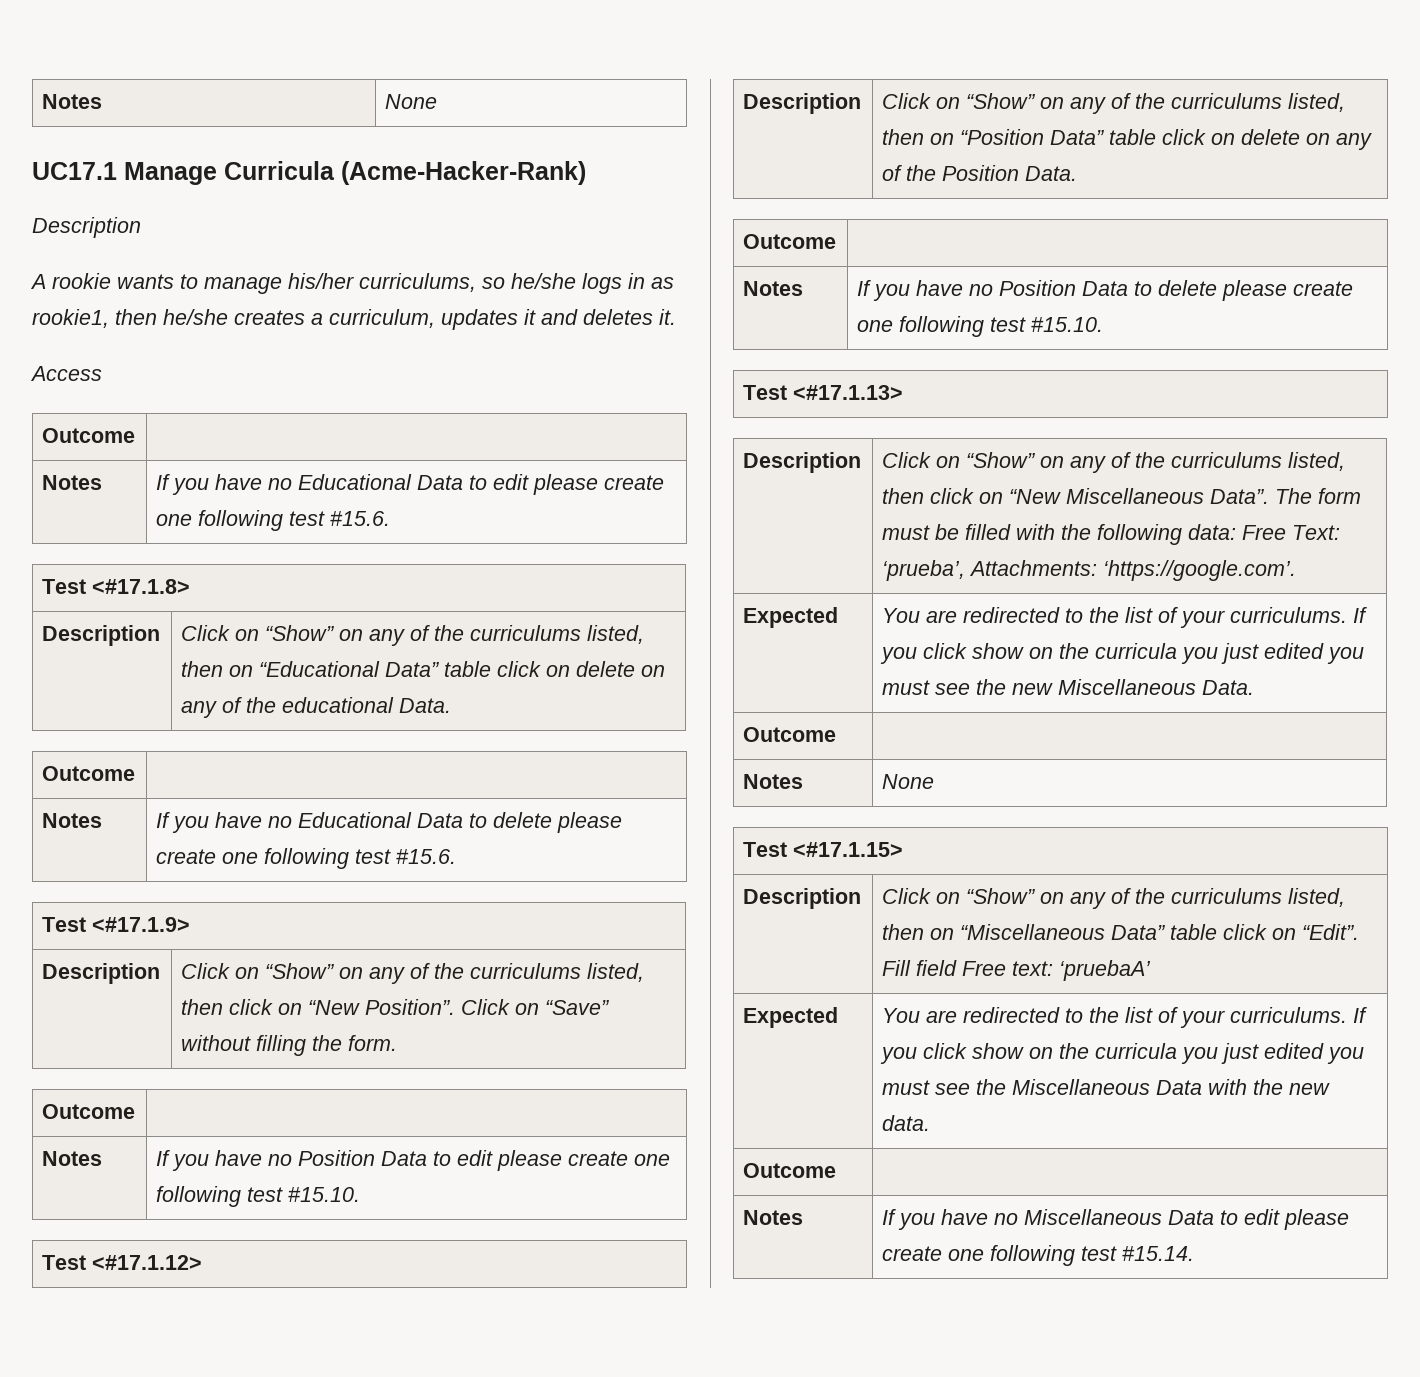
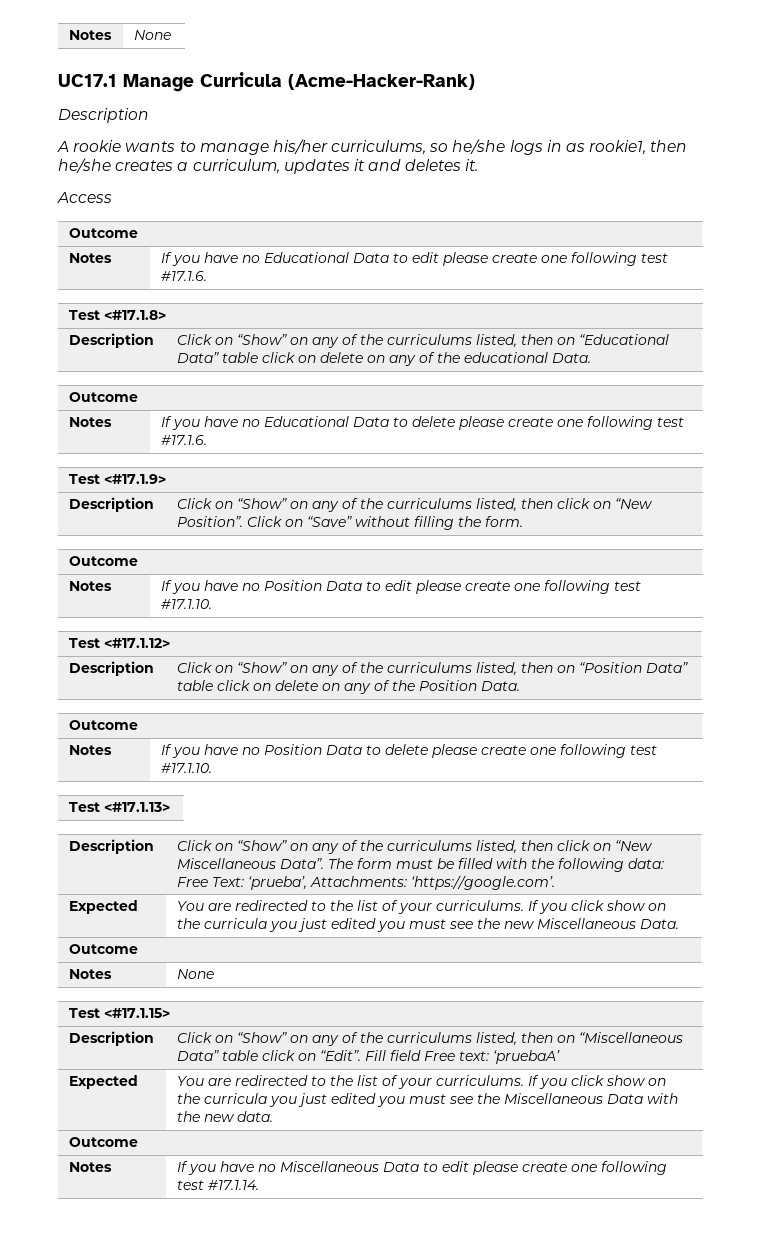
- Notes | If you have no Educational Data to edit please create one following test #15.6.
+ Notes | If you have no Educational Data to edit please create one following test #17.1.6.
- Notes | If you have no Educational Data to delete please create one following test #15.6.
+ Notes | If you have no Educational Data to delete please create one following test #17.1.6.
- Notes | If you have no Position Data to edit please create one following test #15.10.
+ Notes | If you have no Position Data to edit please create one following test #17.1.10.
- Notes | If you have no Position Data to delete please create one following test #15.10.
+ Notes | If you have no Position Data to delete please create one following test #17.1.10.
- Notes | If you have no Miscellaneous Data to edit please create one following test #15.14.
+ Notes | If you have no Miscellaneous Data to edit please create one following test #17.1.14.

